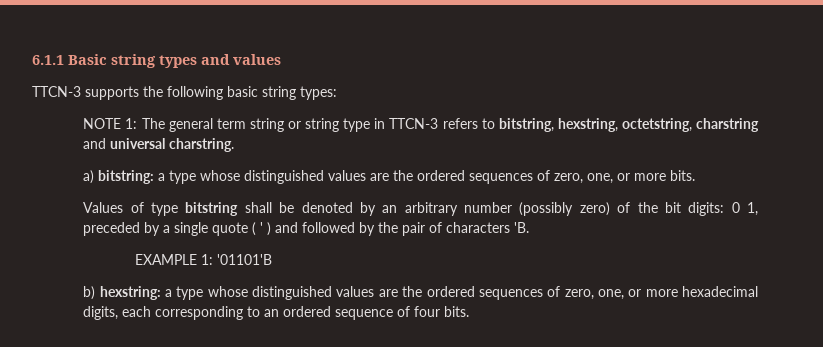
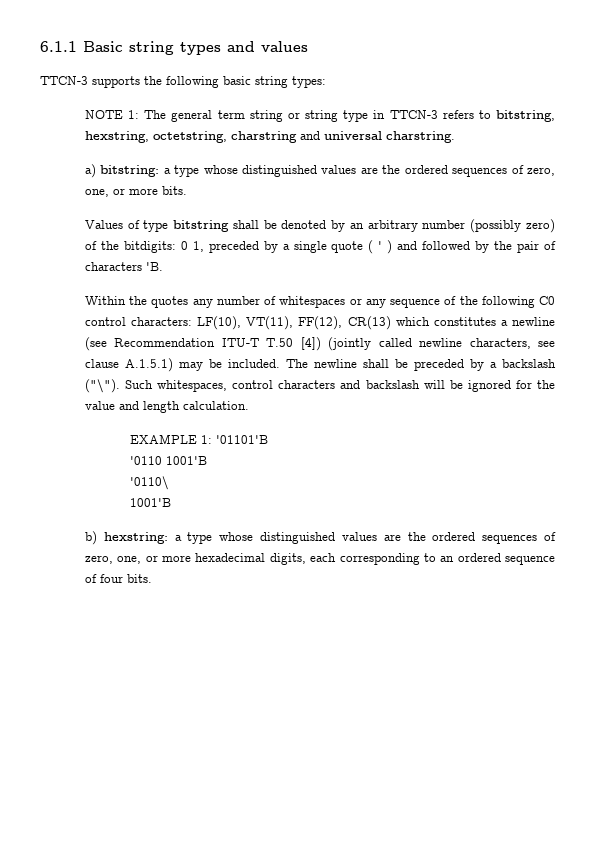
- Values of type bitstring shall be denoted by an arbitrary number (possibly zero) of the bit digits: 0 1, preceded by a single quote ( ' ) and followed by the pair of characters 'B.
+ Values of type bitstring shall be denoted by an arbitrary number (possibly zero) of the bitdigits: 0 1, preceded by a single quote ( ' ) and followed by the pair of characters 'B.
+ Within the quotes any number of whitespaces or any sequence of the following C0 control characters: LF(10), VT(11), FF(12), CR(13) which constitutes a newline (see Recommendation ITU-T T.50 [4]) (jointly called newline characters, see clause A.1.5.1) may be included. The newline shall be preceded by a backslash ("\"). Such whitespaces, control characters and backslash will be ignored for the value and length calculation.
+ '0110 1001'B
+ '0110\
+ 1001'B

